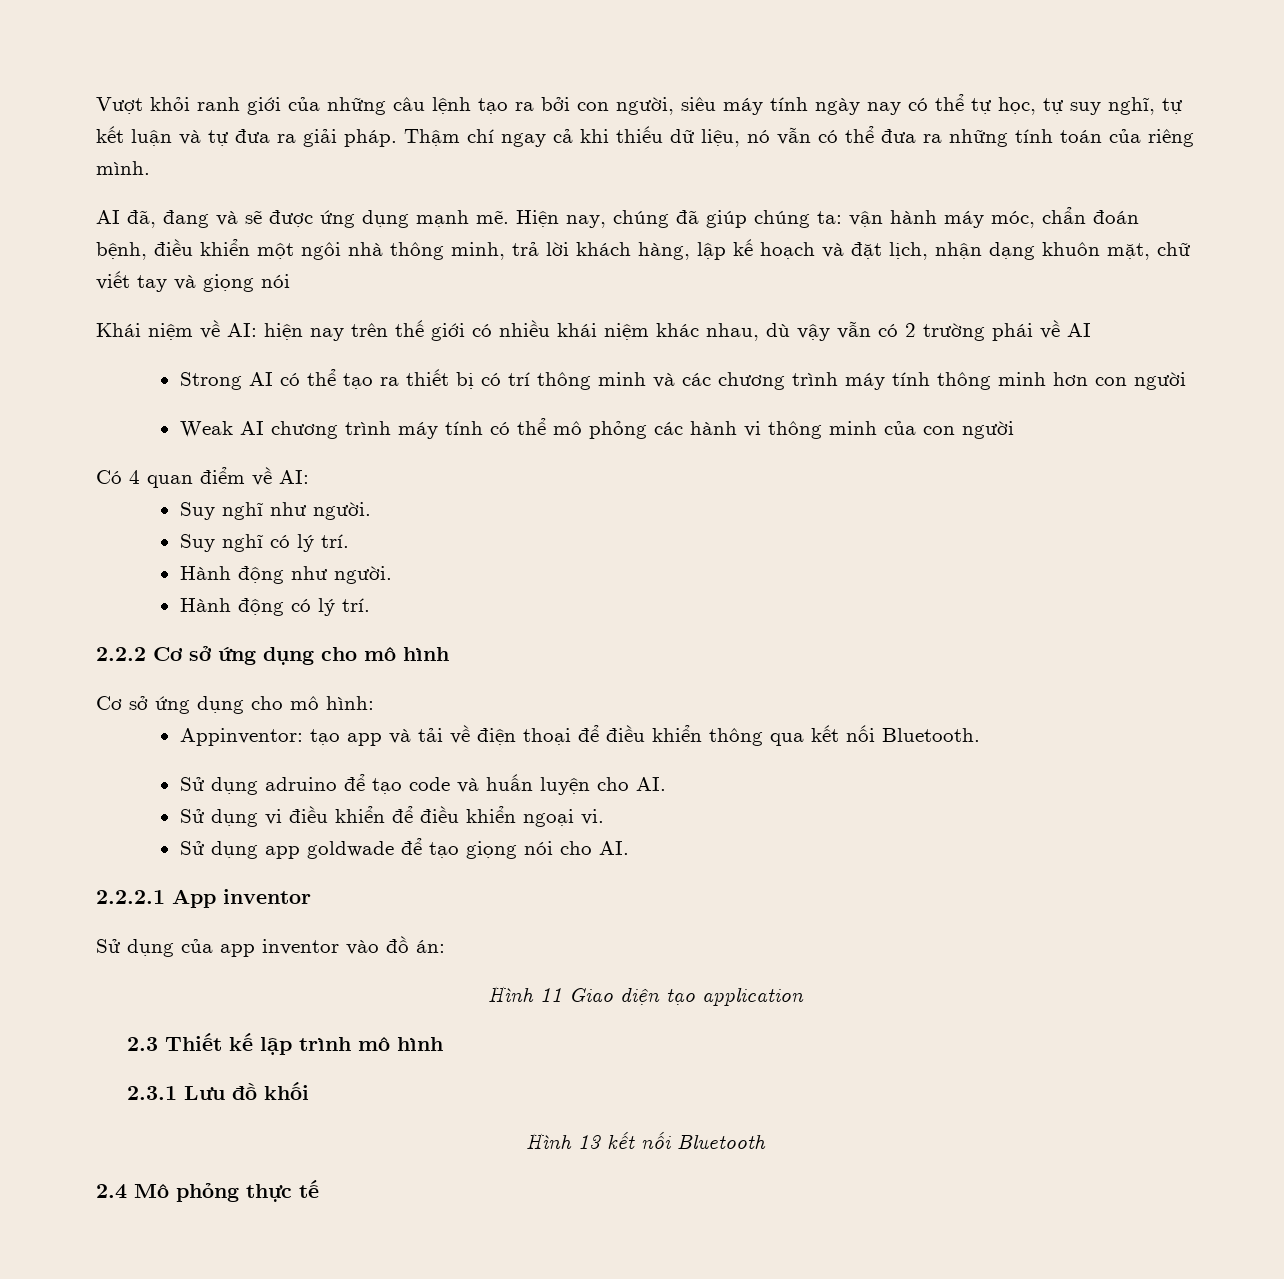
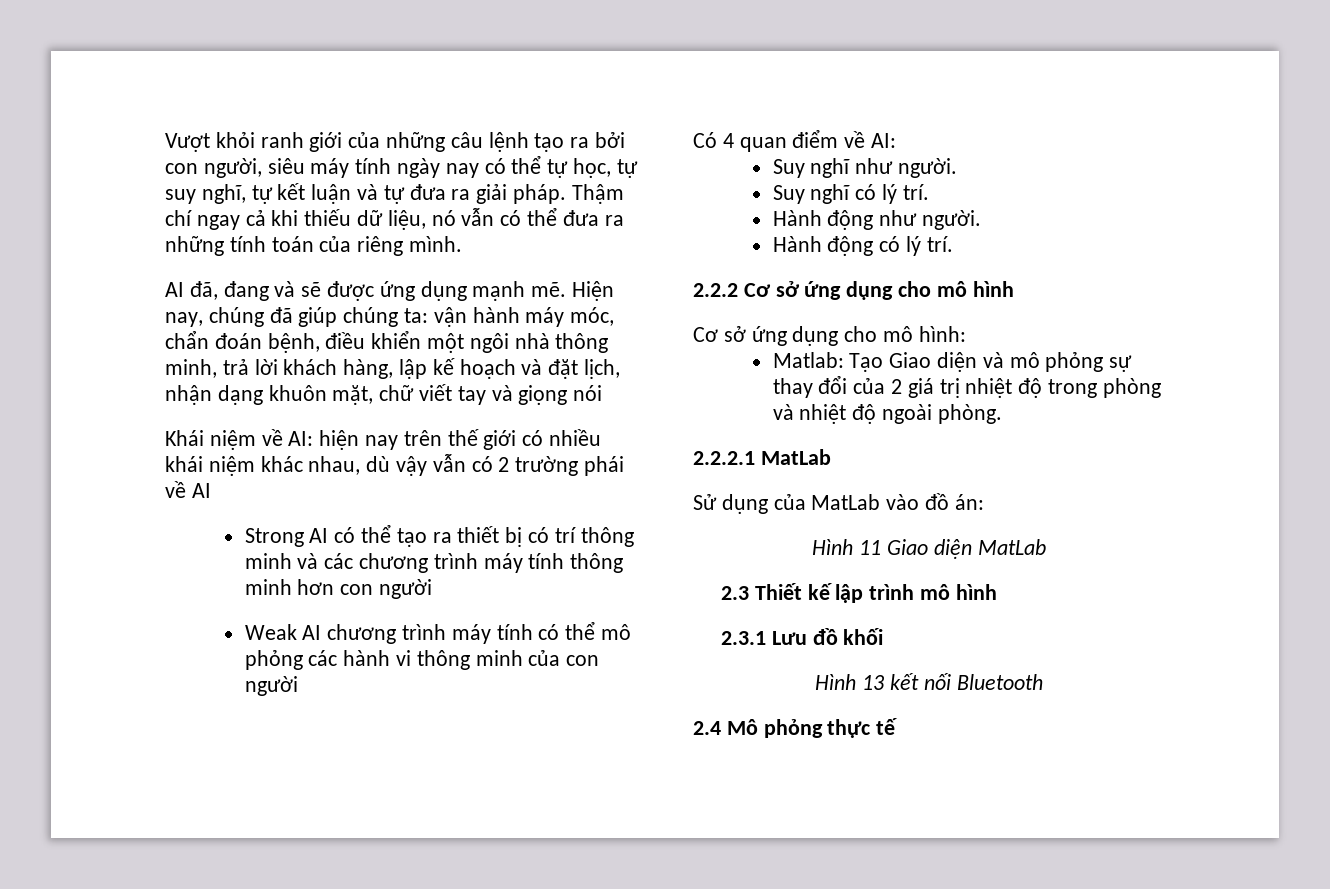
- Appinventor: tạo app và tải về điện thoại để điều khiển thông qua kết nối Bluetooth.
- Sử dụng adruino để tạo code và huấn luyện cho AI.
- Sử dụng vi điều khiển để điều khiển ngoại vi.
- Sử dụng app goldwade để tạo giọng nói cho AI.
+ Matlab: Tạo Giao diện và mô phỏng sự thay đổi của 2 giá trị nhiệt độ trong phòng và nhiệt độ ngoài phòng.
- 2.2.2.1 App inventor
+ 2.2.2.1 MatLab
- Sử dụng của app inventor vào đồ án:
+ Sử dụng của MatLab vào đồ án:
- Hình 11 Giao diện tạo application
+ Hình 11 Giao diện MatLab

